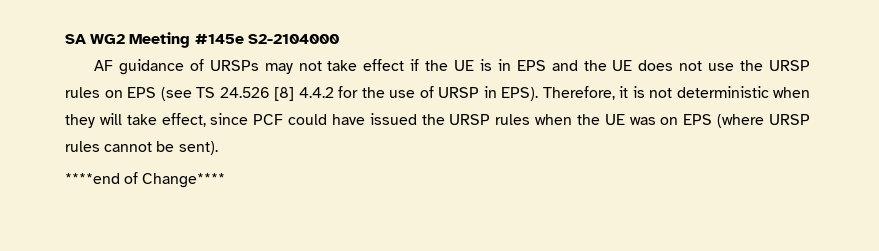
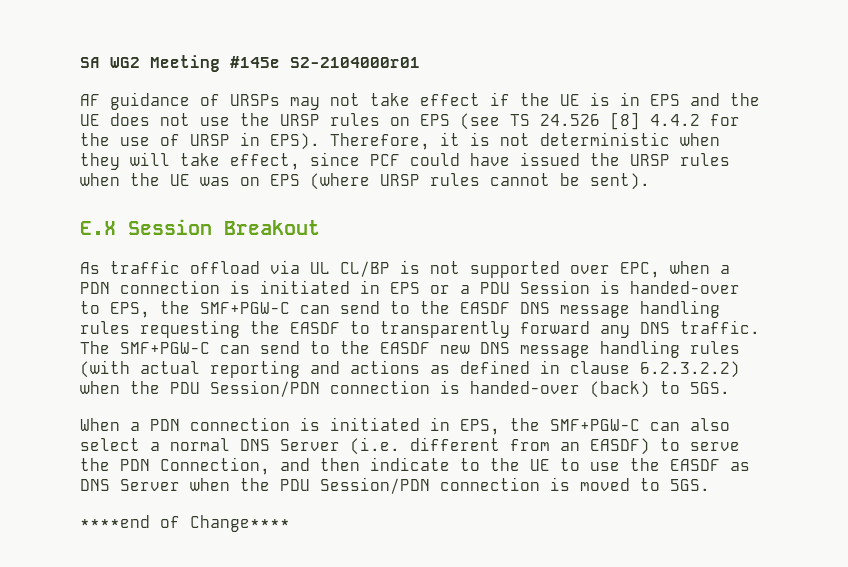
- SA WG2 Meeting #145e S2-2104000
+ SA WG2 Meeting #145e S2-2104000r01
+ E.X Session Breakout
+ As traffic offload via UL CL/BP is not supported over EPC, when a PDN connection is initiated in EPS or a PDU Session is handed-over to EPS, the SMF+PGW-C can send to the EASDF DNS message handling rules requesting the EASDF to transparently forward any DNS traffic. The SMF+PGW-C can send to the EASDF new DNS message handling rules (with actual reporting and actions as defined in clause 6.2.3.2.2) when the PDU Session/PDN connection is handed-over (back) to 5GS.
+ When a PDN connection is initiated in EPS, the SMF+PGW-C can also select a normal DNS Server (i.e. different from an EASDF) to serve the PDN Connection, and then indicate to the UE to use the EASDF as DNS Server when the PDU Session/PDN connection is moved to 5GS.

